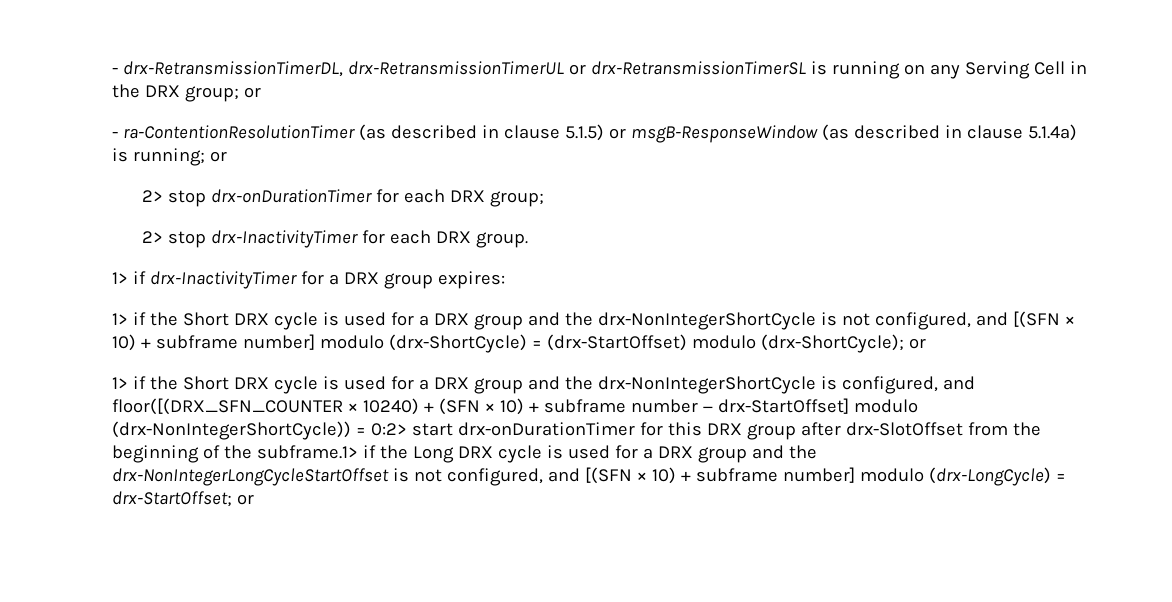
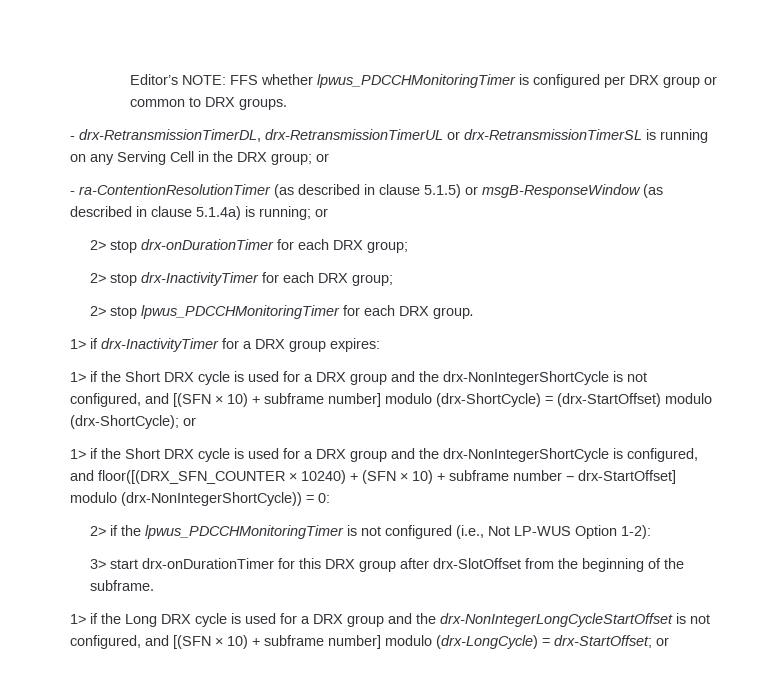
+ Editor’s NOTE: FFS whether lpwus_PDCCHMonitoringTimer is configured per DRX group or common to DRX groups.
- 2> stop drx-InactivityTimer for each DRX group.
+ 2> stop drx-InactivityTimer for each DRX group;
+ 2> stop lpwus_PDCCHMonitoringTimer for each DRX group.
- 1> if the Short DRX cycle is used for a DRX group and the drx-NonIntegerShortCycle is configured, and floor([(DRX_SFN_COUNTER × 10240) + (SFN × 10) + subframe number − drx-StartOffset] modulo (drx-NonIntegerShortCycle)) = 0:2> start drx-onDurationTimer for this DRX group after drx-SlotOffset from the beginning of the subframe.1> if the Long DRX cycle is used for a DRX group and the drx-NonIntegerLongCycleStartOffset is not configured, and [(SFN × 10) + subframe number] modulo (drx-LongCycle) = drx-StartOffset;
+ 1> if the Short DRX cycle is used for a DRX group and the drx-NonIntegerShortCycle is configured, and floor([(DRX_SFN_COUNTER × 10240) + (SFN × 10) + subframe number − drx-StartOffset] modulo (drx-NonIntegerShortCycle)) = 0:
+ 2> if the lpwus_PDCCHMonitoringTimer is not configured (i.e., Not LP-WUS Option 1-2):
+ 3> start drx-onDurationTimer for this DRX group after drx-SlotOffset from the beginning of the subframe.
+ 1> if the Long DRX cycle is used for a DRX group and the drx-NonIntegerLongCycleStartOffset is not configured, and [(SFN × 10) + subframe number] modulo (drx-LongCycle) = drx-StartOffset;

